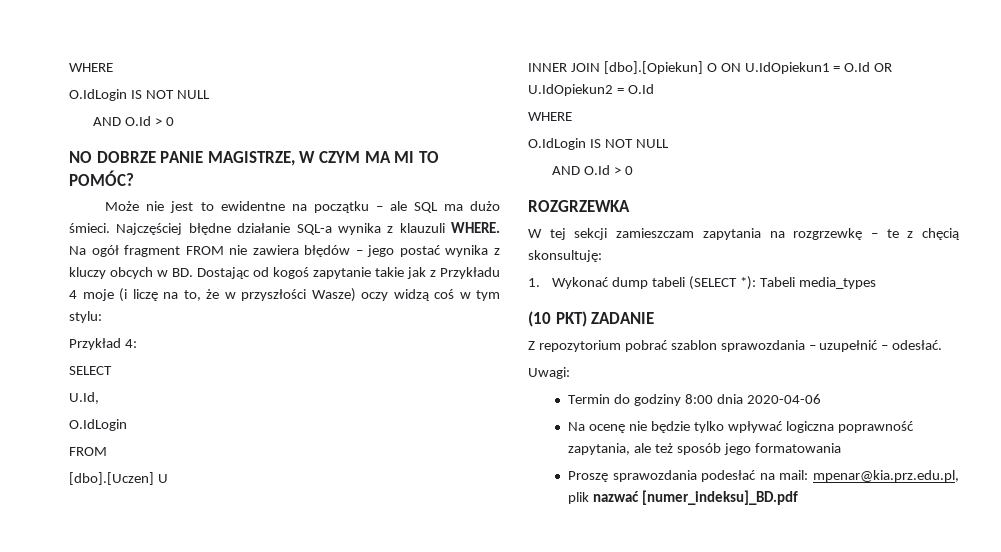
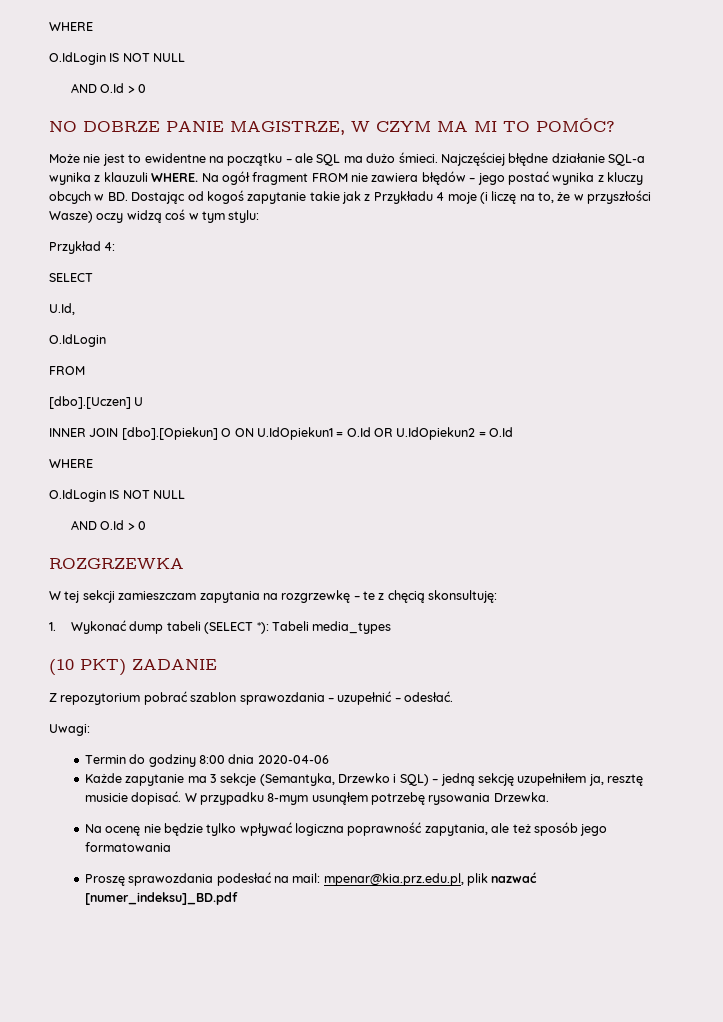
+ Każde zapytanie ma 3 sekcje (Semantyka, Drzewko i SQL) – jedną sekcję uzupełniłem ja, resztę musicie dopisać. W przypadku 8-mym usunąłem potrzebę rysowania Drzewka.

